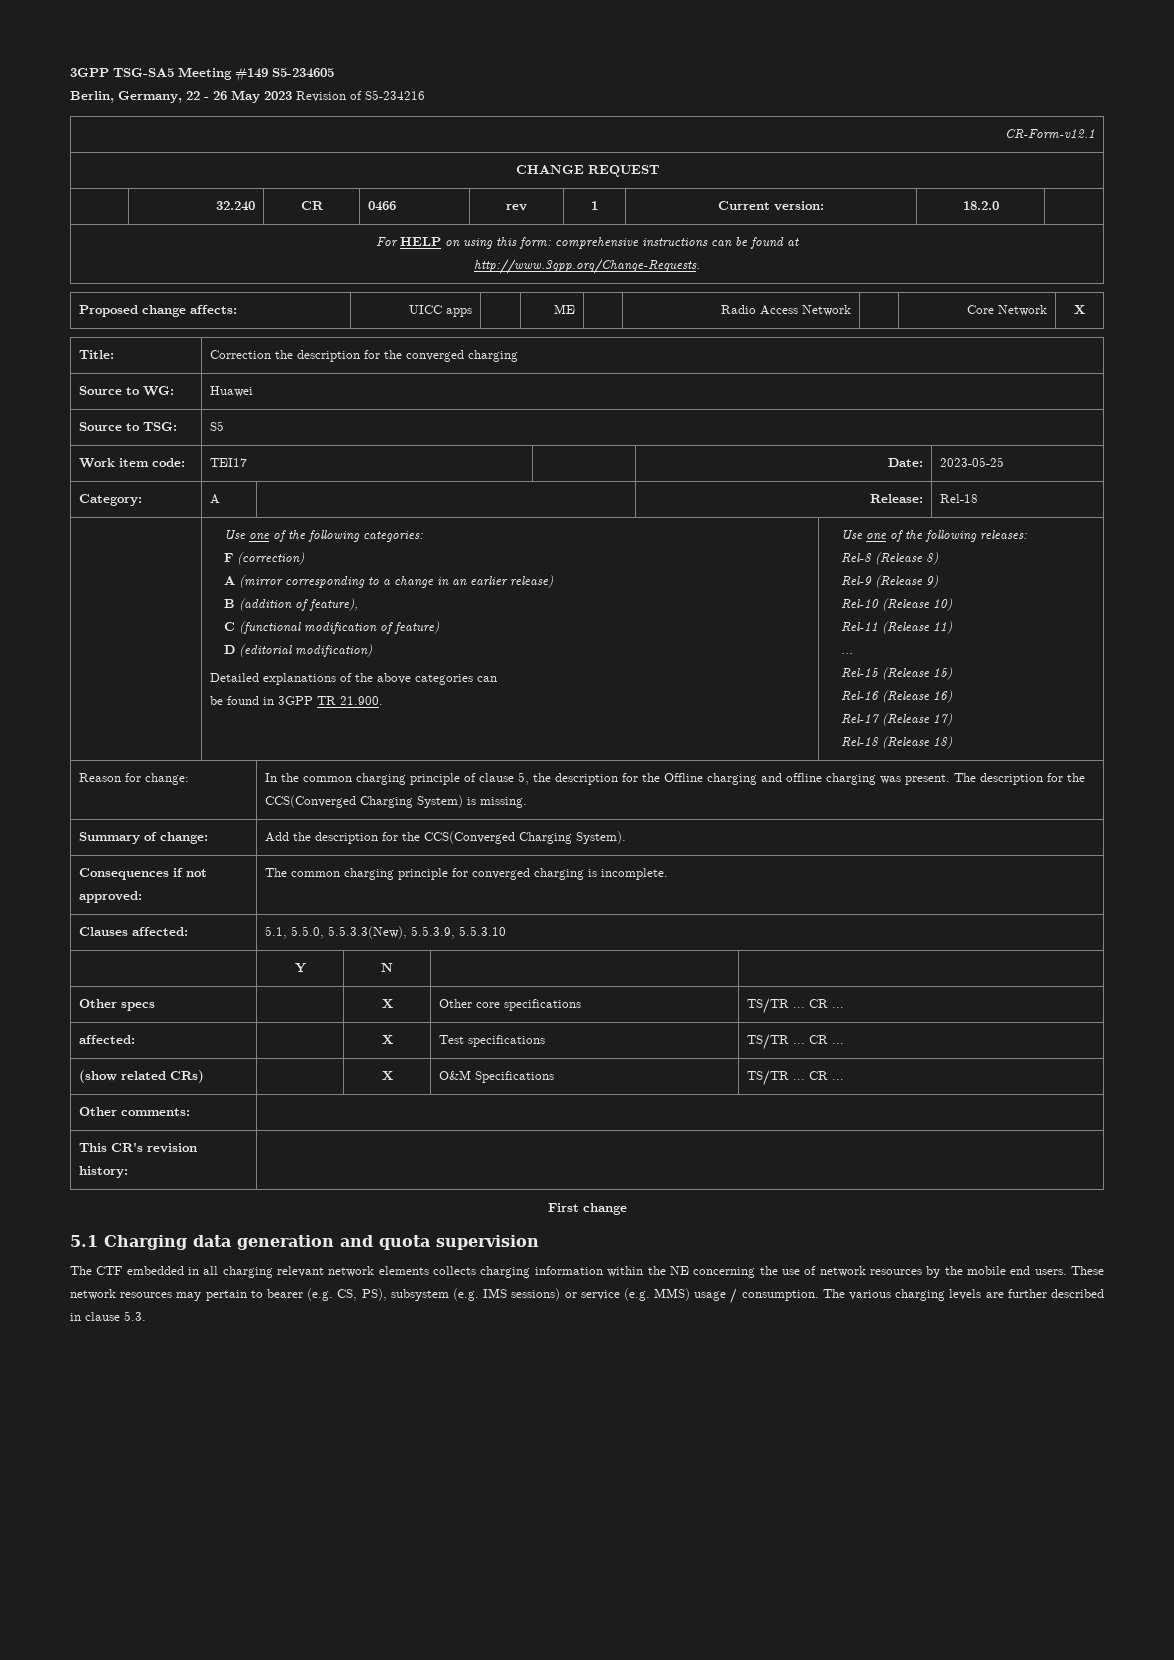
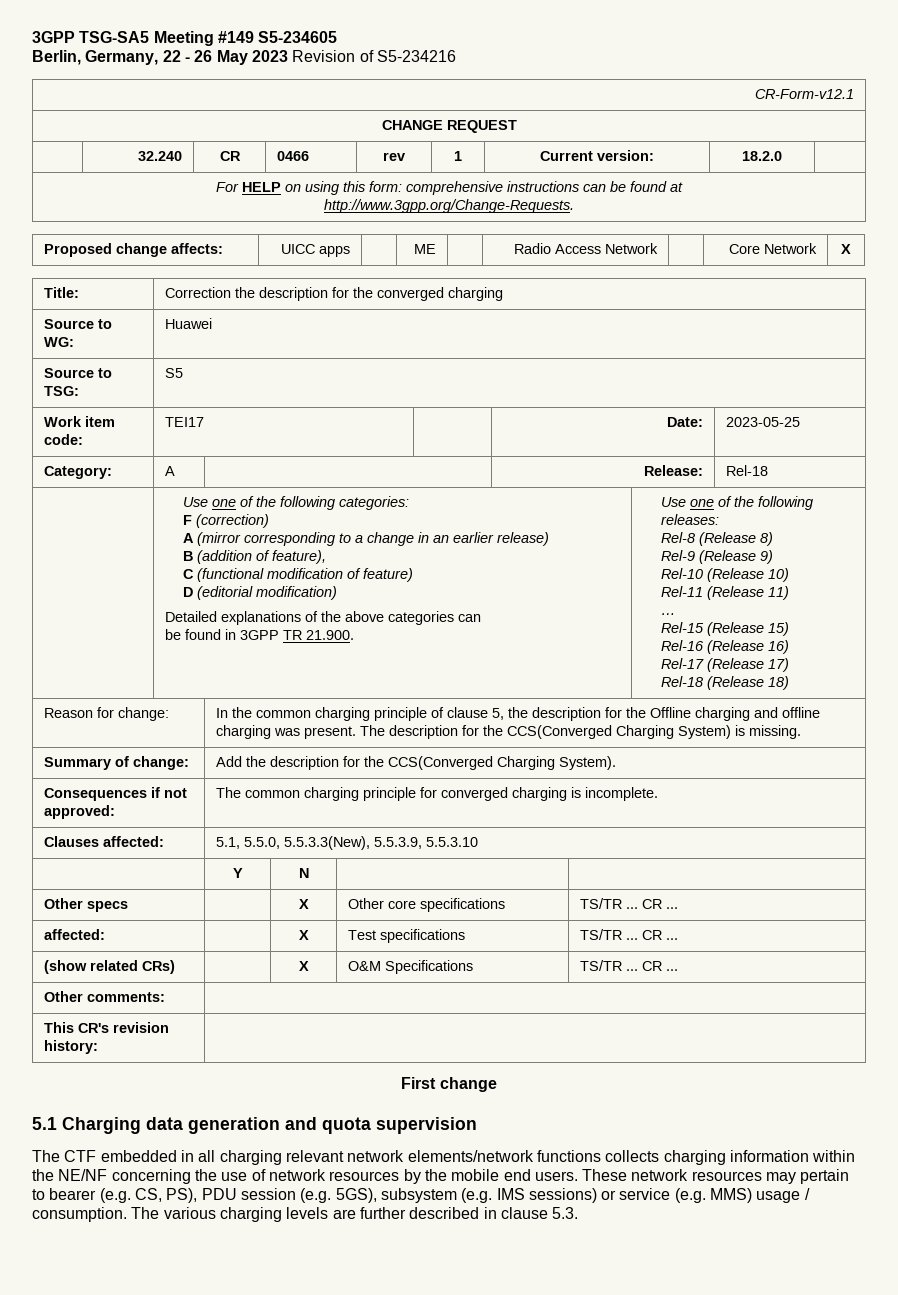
- The CTF embedded in all charging relevant network elements collects charging information within the NE concerning the use of network resources by the mobile end users.
+ The CTF embedded in all charging relevant network elements/network functions collects charging information within the NE/NF concerning the use of network resources by the mobile end users.
- These network resources may pertain to bearer (e.g. CS, PS), subsystem (e.g. IMS sessions) or service (e.g. MMS) usage / consumption.
+ These network resources may pertain to bearer (e.g. CS, PS), PDU session (e.g. 5GS), subsystem (e.g. IMS sessions) or service (e.g. MMS) usage / consumption.

